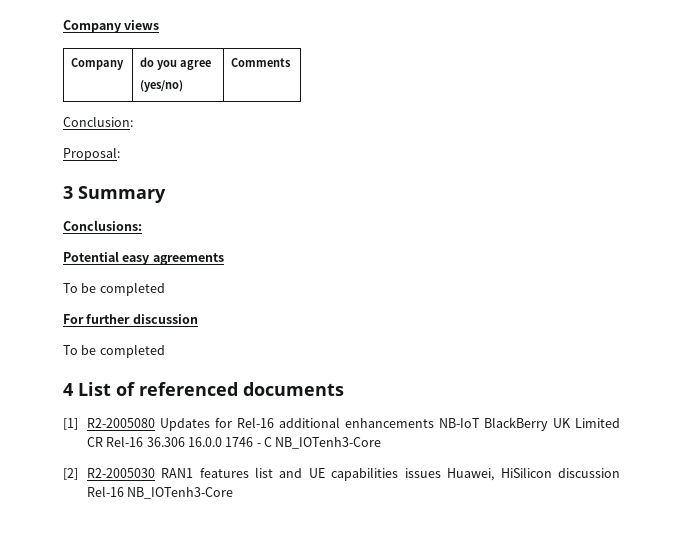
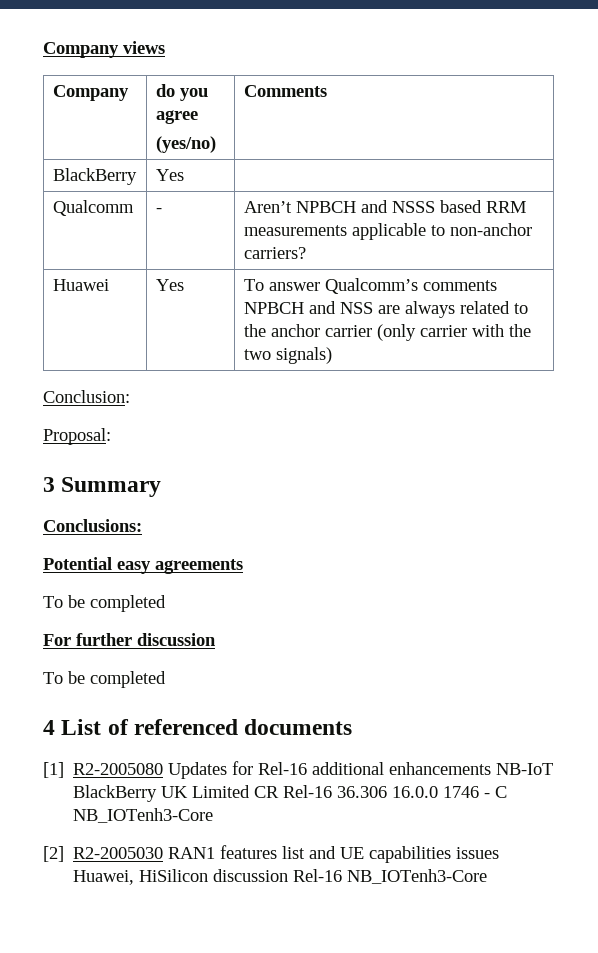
+ BlackBerry | Yes |
+ Qualcomm | - | Aren’t NPBCH and NSSS based RRM measurements applicable to non-anchor carriers?
+ Huawei | Yes | To answer Qualcomm’s comments NPBCH and NSS are always related to the anchor carrier (only carrier with the two signals)

